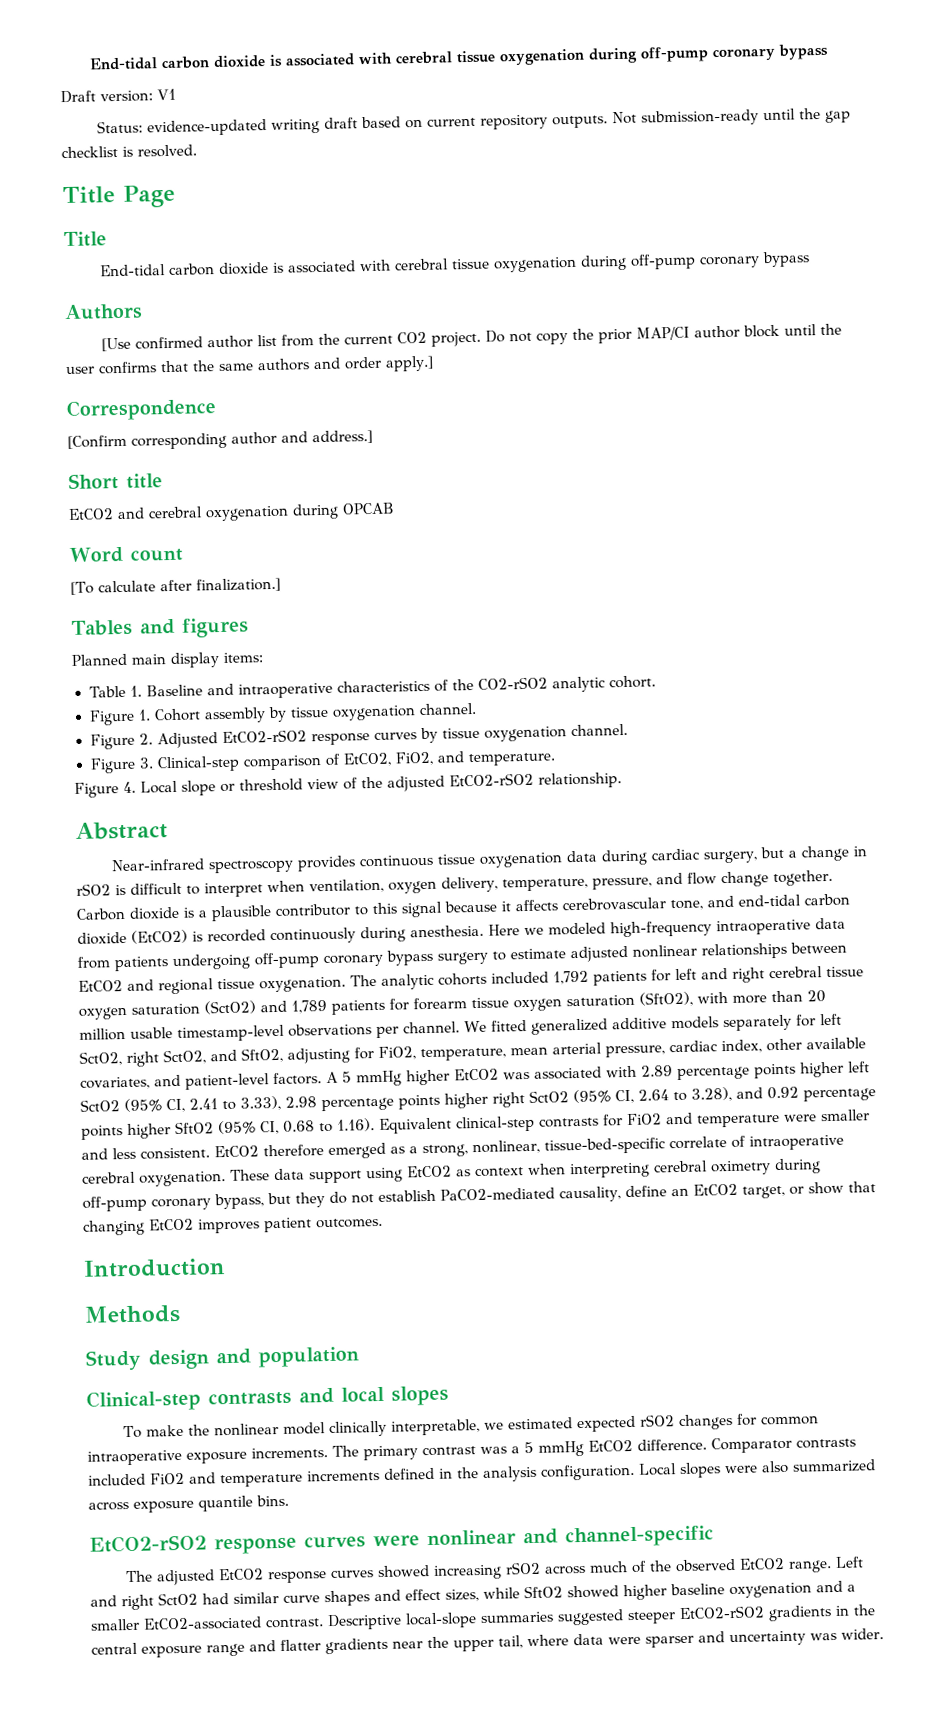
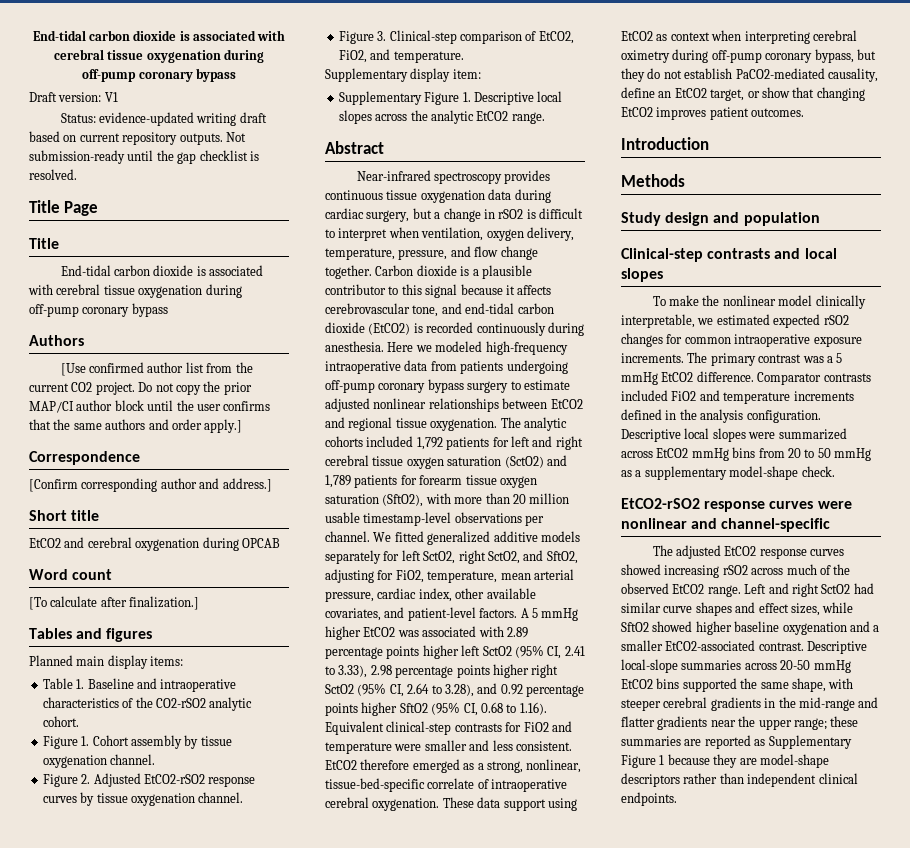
- Figure 4. Local slope or threshold view of the adjusted EtCO2-rSO2 relationship.
+ Supplementary display item:
+ Supplementary Figure 1. Descriptive local slopes across the analytic EtCO2 range.
- Local slopes were also summarized across exposure quantile bins.
+ Descriptive local slopes were summarized across EtCO2 mmHg bins from 20 to 50 mmHg as a supplementary model-shape check.
- Descriptive local-slope summaries suggested steeper EtCO2-rSO2 gradients in the central exposure range and flatter gradients near the upper tail, where data were sparser and uncertainty was wider.
+ Descriptive local-slope summaries across 20-50 mmHg EtCO2 bins supported the same shape, with steeper cerebral gradients in the mid-range and flatter gradients near the upper range; these summaries are reported as Supplementary Figure 1 because they are model-shape descriptors rather than independent clinical endpoints.

